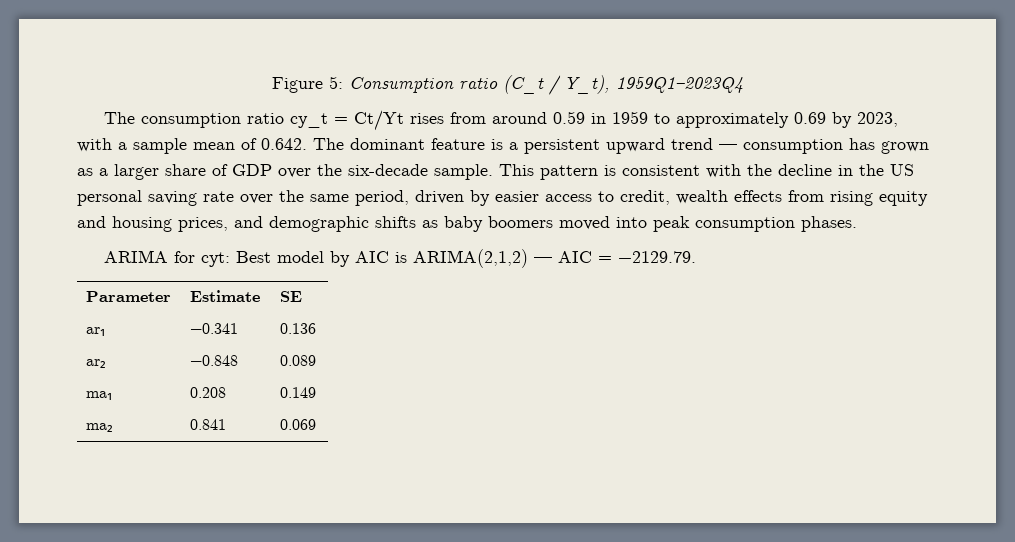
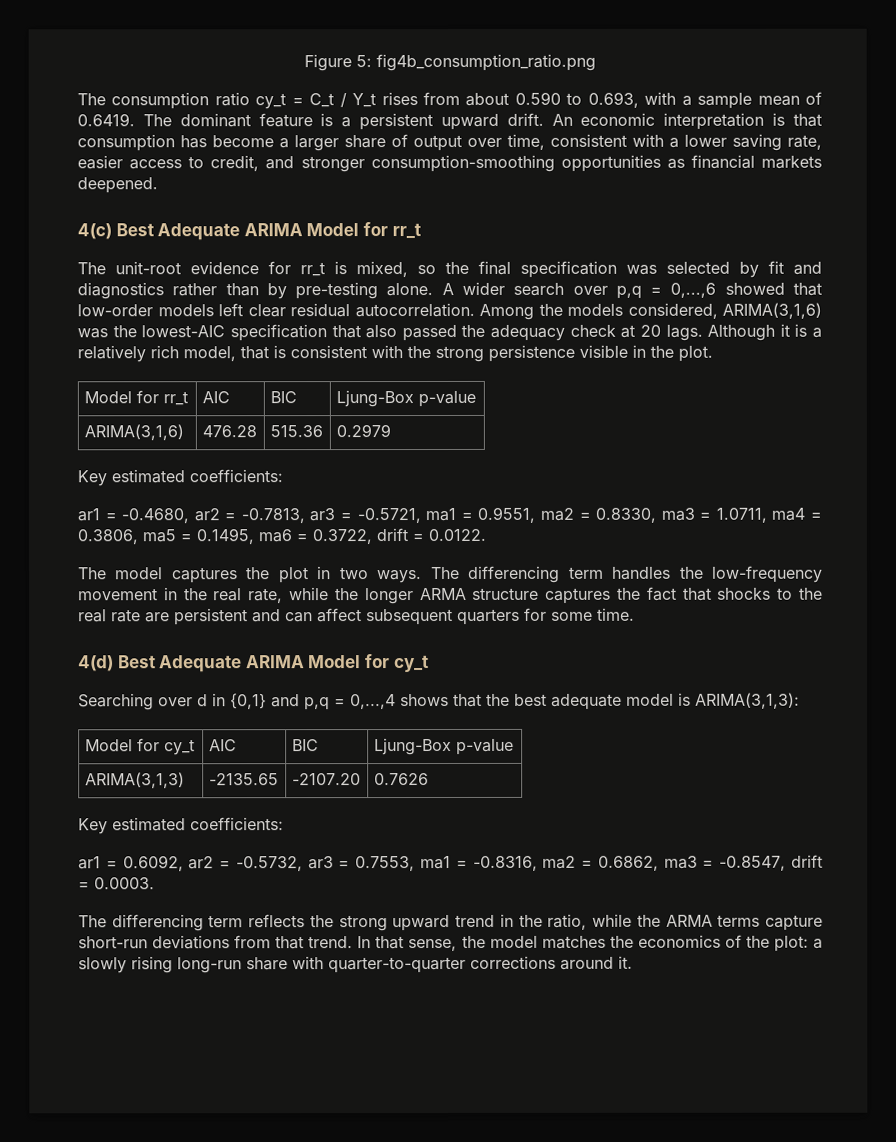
- Figure 5: Consumption ratio (C_t / Y_t), 1959Q1–2023Q4
+ Figure 5: fig4b_consumption_ratio.png
- The consumption ratio cy_t = Ct/Yt rises from around 0.59 in 1959 to approximately 0.69 by 2023, with a sample mean of 0.642. The dominant feature is a persistent upward trend — consumption has grown as a larger share of GDP over the six-decade sample. This pattern is consistent with the decline in the US personal saving rate over the same period, driven by easier access to credit, wealth effects from rising equity and housing prices, and demographic shifts as baby boomers moved into peak consumption phases.
- ARIMA for cyt: Best model by AIC is ARIMA(2,1,2) — AIC = −2129.79.
- Parameter | Estimate | SE
- ar₁ | −0.341 | 0.136
- ar₂ | −0.848 | 0.089
- ma₁ | 0.208 | 0.149
- ma₂ | 0.841 | 0.069
+ The consumption ratio cy_t = C_t / Y_t rises from about 0.590 to 0.693, with a sample mean of 0.6419. The dominant feature is a persistent upward drift. An economic interpretation is that consumption has become a larger share of output over time, consistent with a lower saving rate, easier access to credit, and stronger consumption-smoothing opportunities as financial markets deepened.
+ 4(c) Best Adequate ARIMA Model for rr_t
+ The unit-root evidence for rr_t is mixed, so the final specification was selected by fit and diagnostics rather than by pre-testing alone. A wider search over p,q = 0,...,6 showed that low-order models left clear residual autocorrelation. Among the models considered, ARIMA(3,1,6) was the lowest-AIC specification that also passed the adequacy check at 20 lags. Although it is a relatively rich model, that is consistent with the strong persistence visible in the plot.
+ Model for rr_t | AIC | BIC | Ljung-Box p-value
+ ARIMA(3,1,6) | 476.28 | 515.36 | 0.2979
+ Key estimated coefficients:
+ ar1 = -0.4680, ar2 = -0.7813, ar3 = -0.5721, ma1 = 0.9551, ma2 = 0.8330, ma3 = 1.0711, ma4 = 0.3806, ma5 = 0.1495, ma6 = 0.3722, drift = 0.0122.
+ The model captures the plot in two ways. The differencing term handles the low-frequency movement in the real rate, while the longer ARMA structure captures the fact that shocks to the real rate are persistent and can affect subsequent quarters for some time.
+ 4(d) Best Adequate ARIMA Model for cy_t
+ Searching over d in {0,1} and p,q = 0,...,4 shows that the best adequate model is ARIMA(3,1,3):
+ Model for cy_t | AIC | BIC | Ljung-Box p-value
+ ARIMA(3,1,3) | -2135.65 | -2107.20 | 0.7626
+ Key estimated coefficients:
+ ar1 = 0.6092, ar2 = -0.5732, ar3 = 0.7553, ma1 = -0.8316, ma2 = 0.6862, ma3 = -0.8547, drift = 0.0003.
+ The differencing term reflects the strong upward trend in the ratio, while the ARMA terms capture short-run deviations from that trend. In that sense, the model matches the economics of the plot: a slowly rising long-run share with quarter-to-quarter corrections around it.

